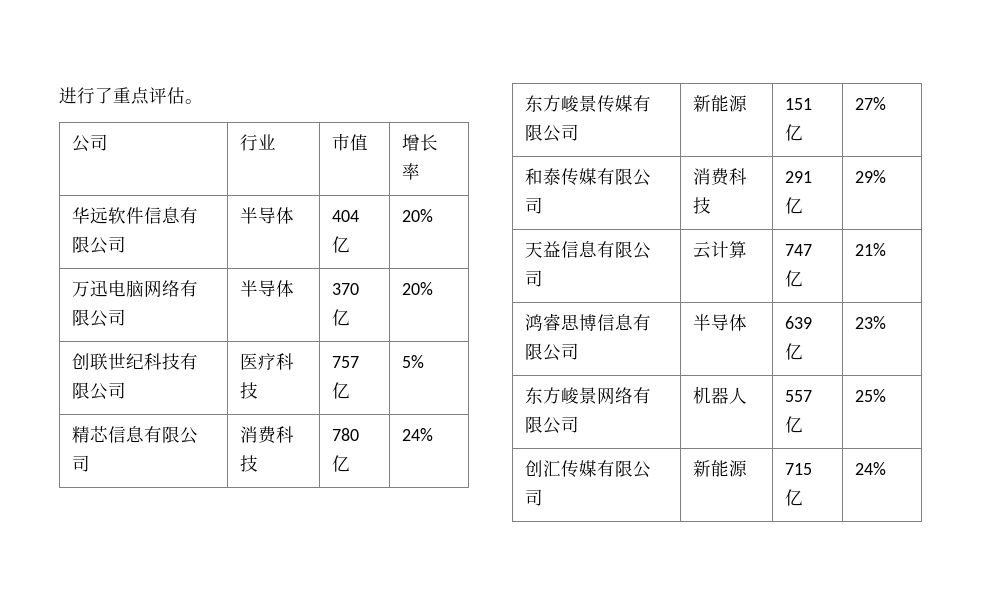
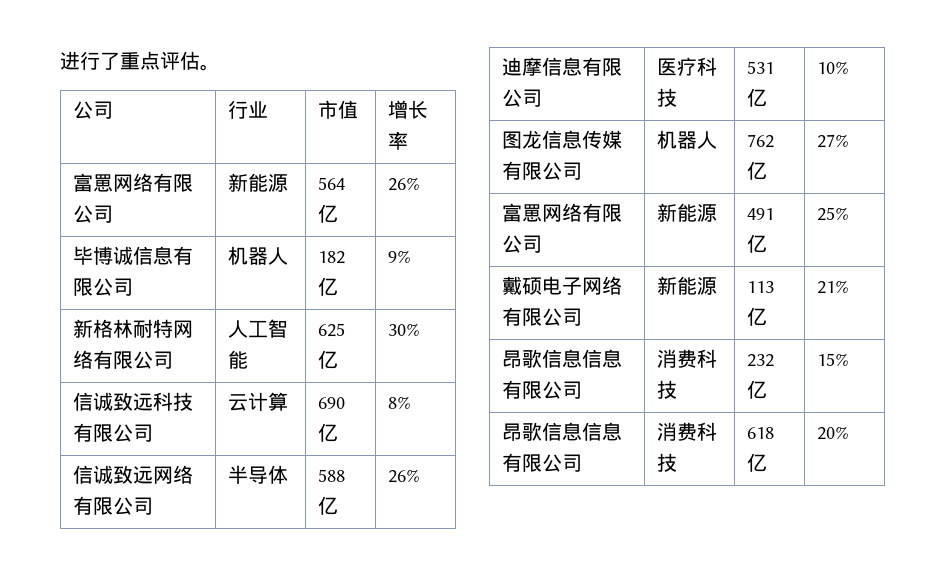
- 华远软件信息有限公司 | 半导体 | 404亿 | 20%
- 万迅电脑网络有限公司 | 半导体 | 370亿 | 20%
- 创联世纪科技有限公司 | 医疗科技 | 757亿 | 5%
- 精芯信息有限公司 | 消费科技 | 780亿 | 24%
- 东方峻景传媒有限公司 | 新能源 | 151亿 | 27%
- 和泰传媒有限公司 | 消费科技 | 291亿 | 29%
- 天益信息有限公司 | 云计算 | 747亿 | 21%
- 鸿睿思博信息有限公司 | 半导体 | 639亿 | 23%
- 东方峻景网络有限公司 | 机器人 | 557亿 | 25%
- 创汇传媒有限公司 | 新能源 | 715亿 | 24%
+ 富罳网络有限公司 | 新能源 | 564亿 | 26%
+ 毕博诚信息有限公司 | 机器人 | 182亿 | 9%
+ 新格林耐特网络有限公司 | 人工智能 | 625亿 | 30%
+ 信诚致远科技有限公司 | 云计算 | 690亿 | 8%
+ 信诚致远网络有限公司 | 半导体 | 588亿 | 26%
+ 迪摩信息有限公司 | 医疗科技 | 531亿 | 10%
+ 图龙信息传媒有限公司 | 机器人 | 762亿 | 27%
+ 富罳网络有限公司 | 新能源 | 491亿 | 25%
+ 戴硕电子网络有限公司 | 新能源 | 113亿 | 21%
+ 昂歌信息信息有限公司 | 消费科技 | 232亿 | 15%
+ 昂歌信息信息有限公司 | 消费科技 | 618亿 | 20%

